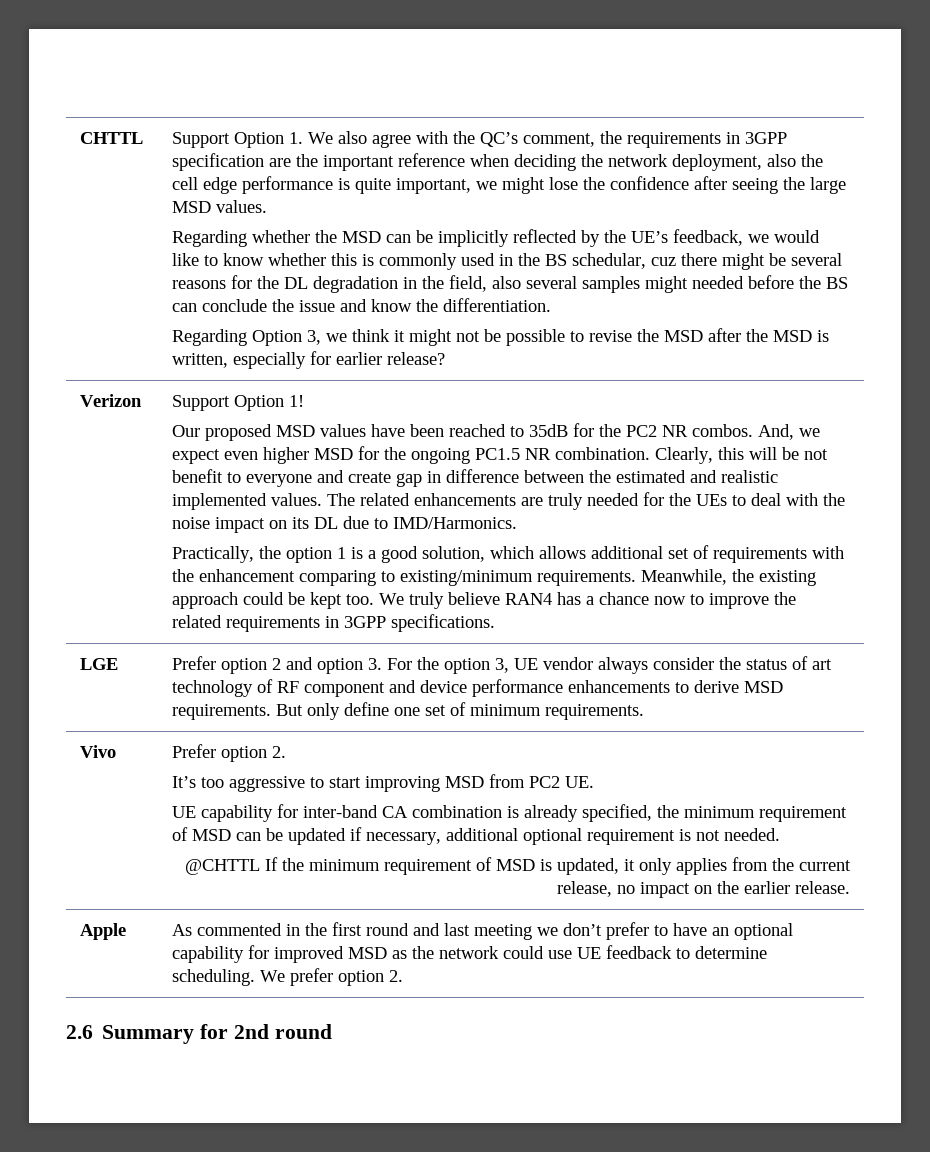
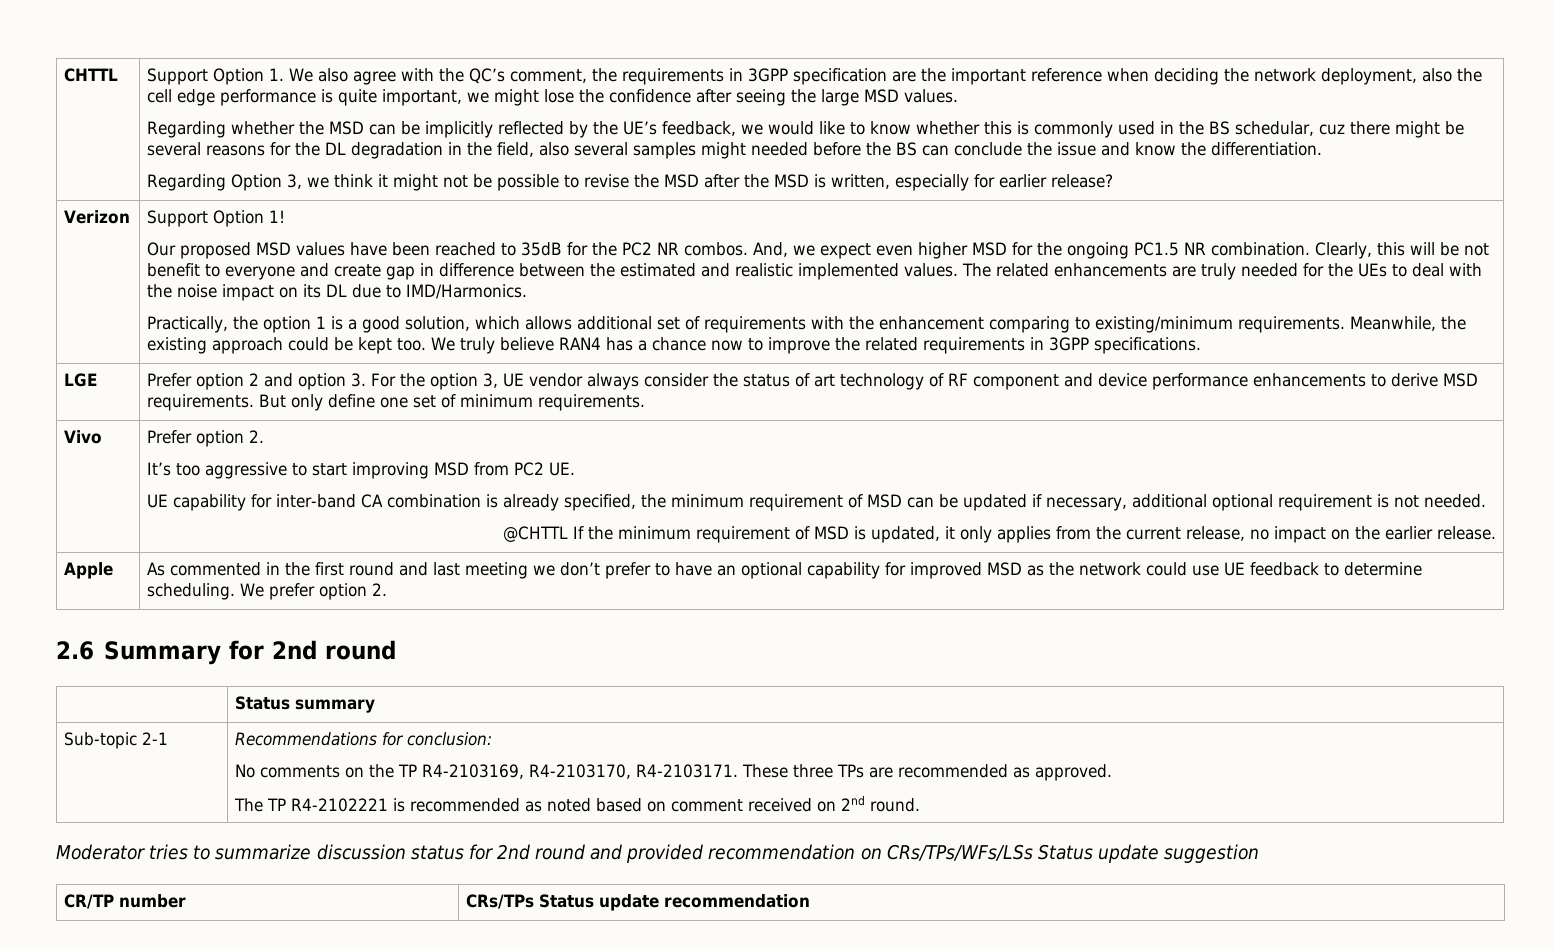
+ | Status summary
+ Sub-topic 2-1 | Recommendations for conclusion:
+ No comments on the TP R4-2103169, R4-2103170, R4-2103171. These three TPs are recommended as approved.
+ The TP R4-2102221 is recommended as noted based on comment received on 2nd round.
+ Moderator tries to summarize discussion status for 2nd round and provided recommendation on CRs/TPs/WFs/LSs Status update suggestion
+ CR/TP number | CRs/TPs Status update recommendation

